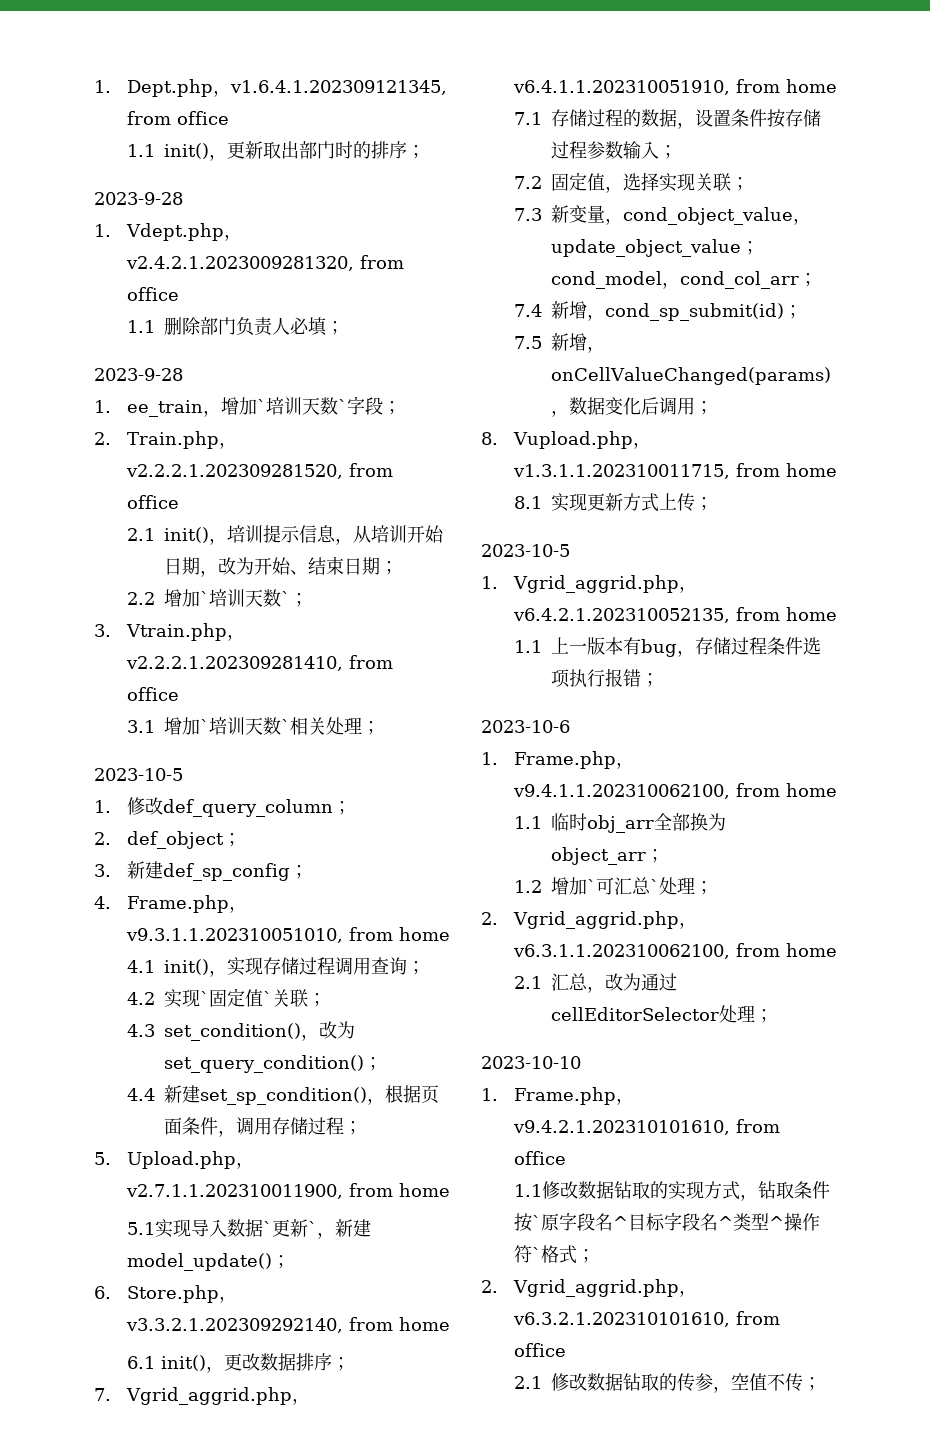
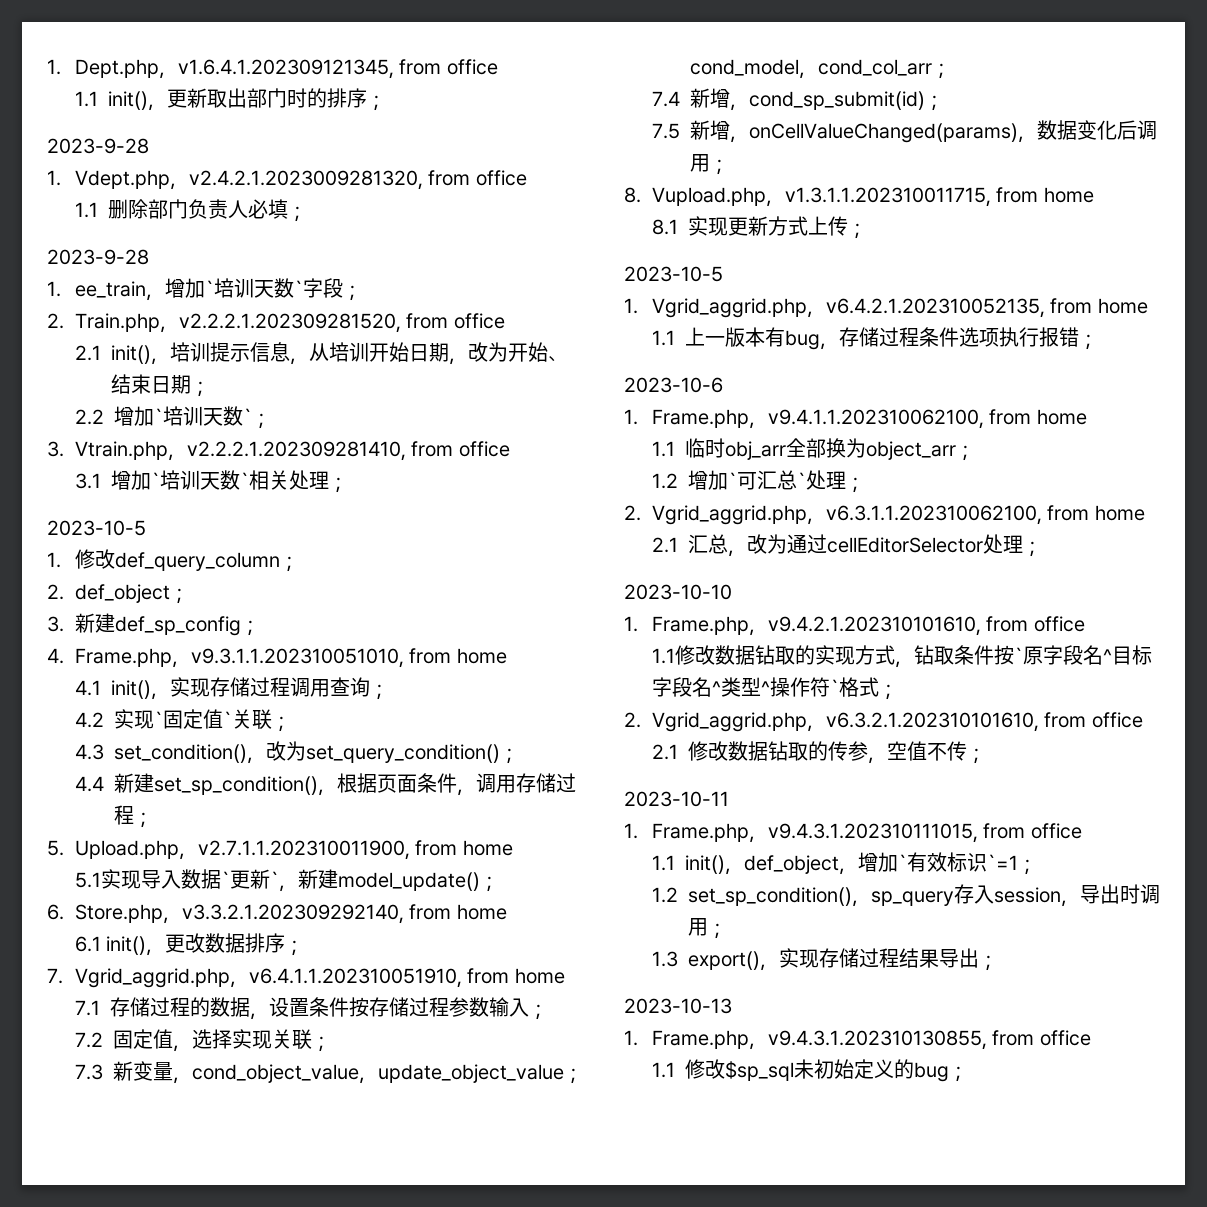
+ 2023-10-11
+ 1. Frame.php，v9.4.3.1.202310111015, from office
+ 1.1 init()，def_object，增加`有效标识`=1；
+ 1.2 set_sp_condition()，sp_query存入session，导出时调用；
+ 1.3 export()，实现存储过程结果导出；
+ 2023-10-13
+ 1. Frame.php，v9.4.3.1.202310130855, from office
+ 1.1修改$sp_sql未初始定义的bug；

